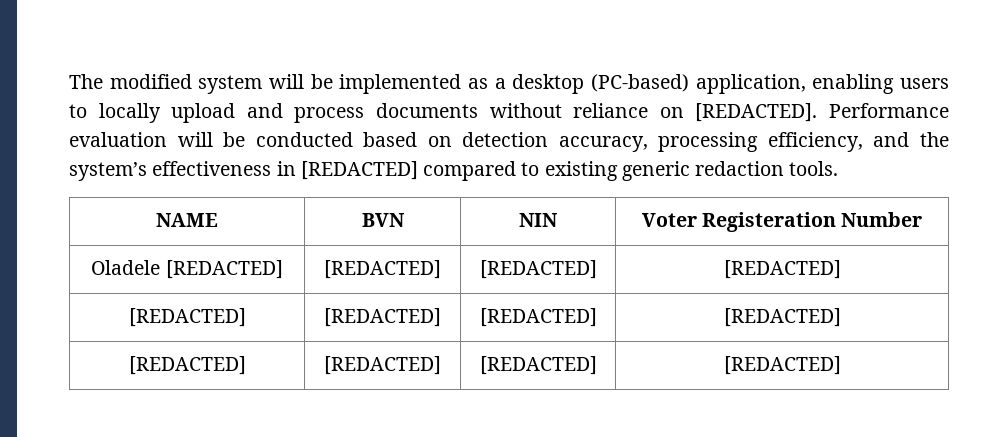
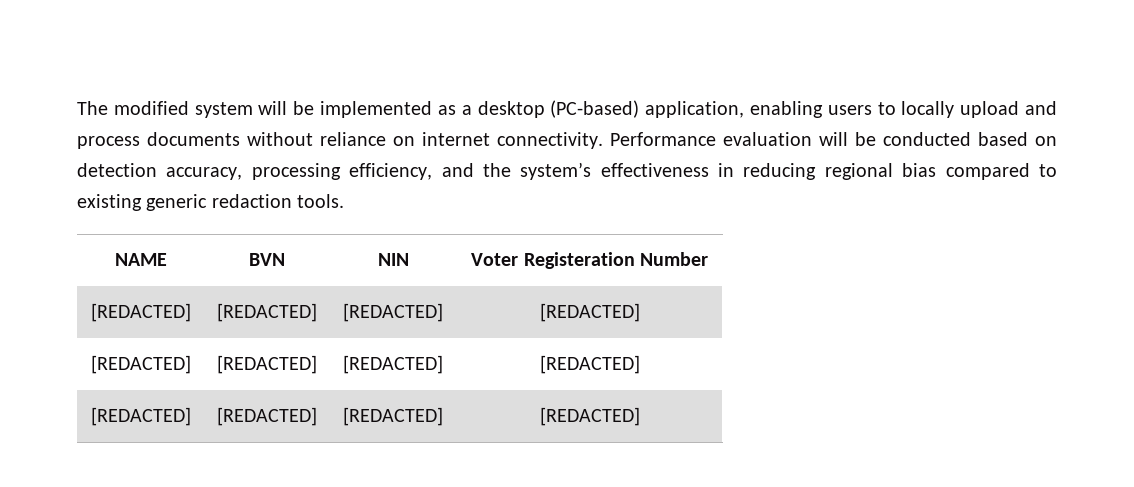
- The modified system will be implemented as a desktop (PC-based) application, enabling users to locally upload and process documents without reliance on [REDACTED].
+ The modified system will be implemented as a desktop (PC-based) application, enabling users to locally upload and process documents without reliance on internet connectivity.
- Performance evaluation will be conducted based on detection accuracy, processing efficiency, and the system’s effectiveness in [REDACTED] compared to existing generic redaction tools.
+ Performance evaluation will be conducted based on detection accuracy, processing efficiency, and the system’s effectiveness in reducing regional bias compared to existing generic redaction tools.
  NAME | BVN | NIN | Voter Registeration Number
- Oladele [REDACTED] | [REDACTED] | [REDACTED] | [REDACTED]
+ [REDACTED] | [REDACTED] | [REDACTED] | [REDACTED]

